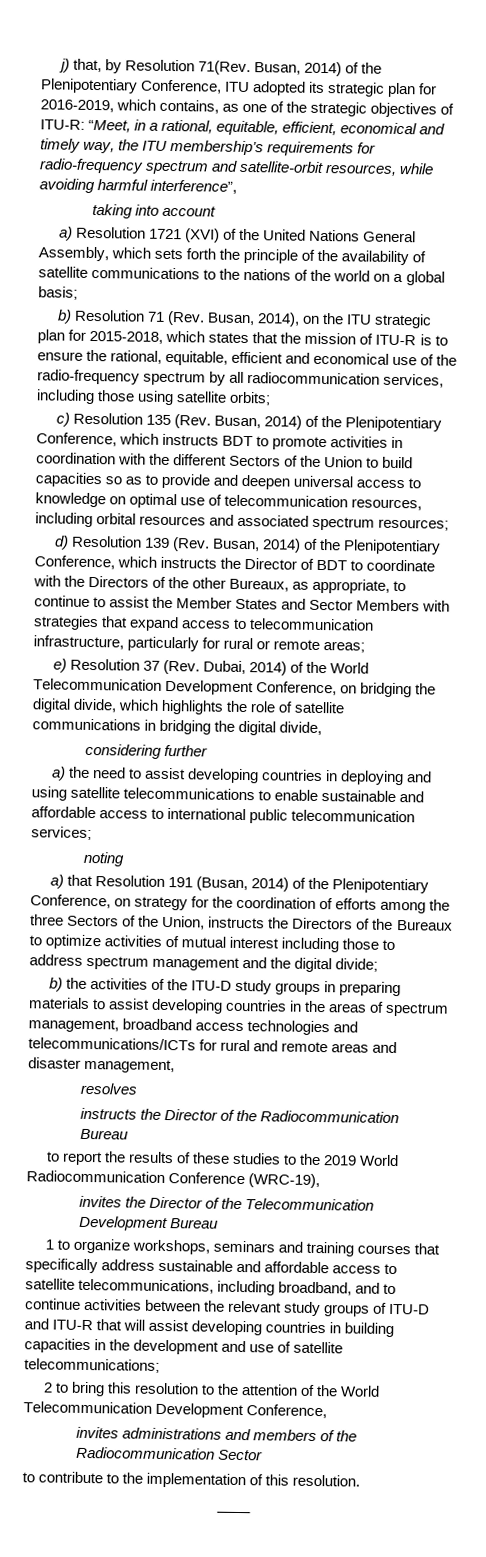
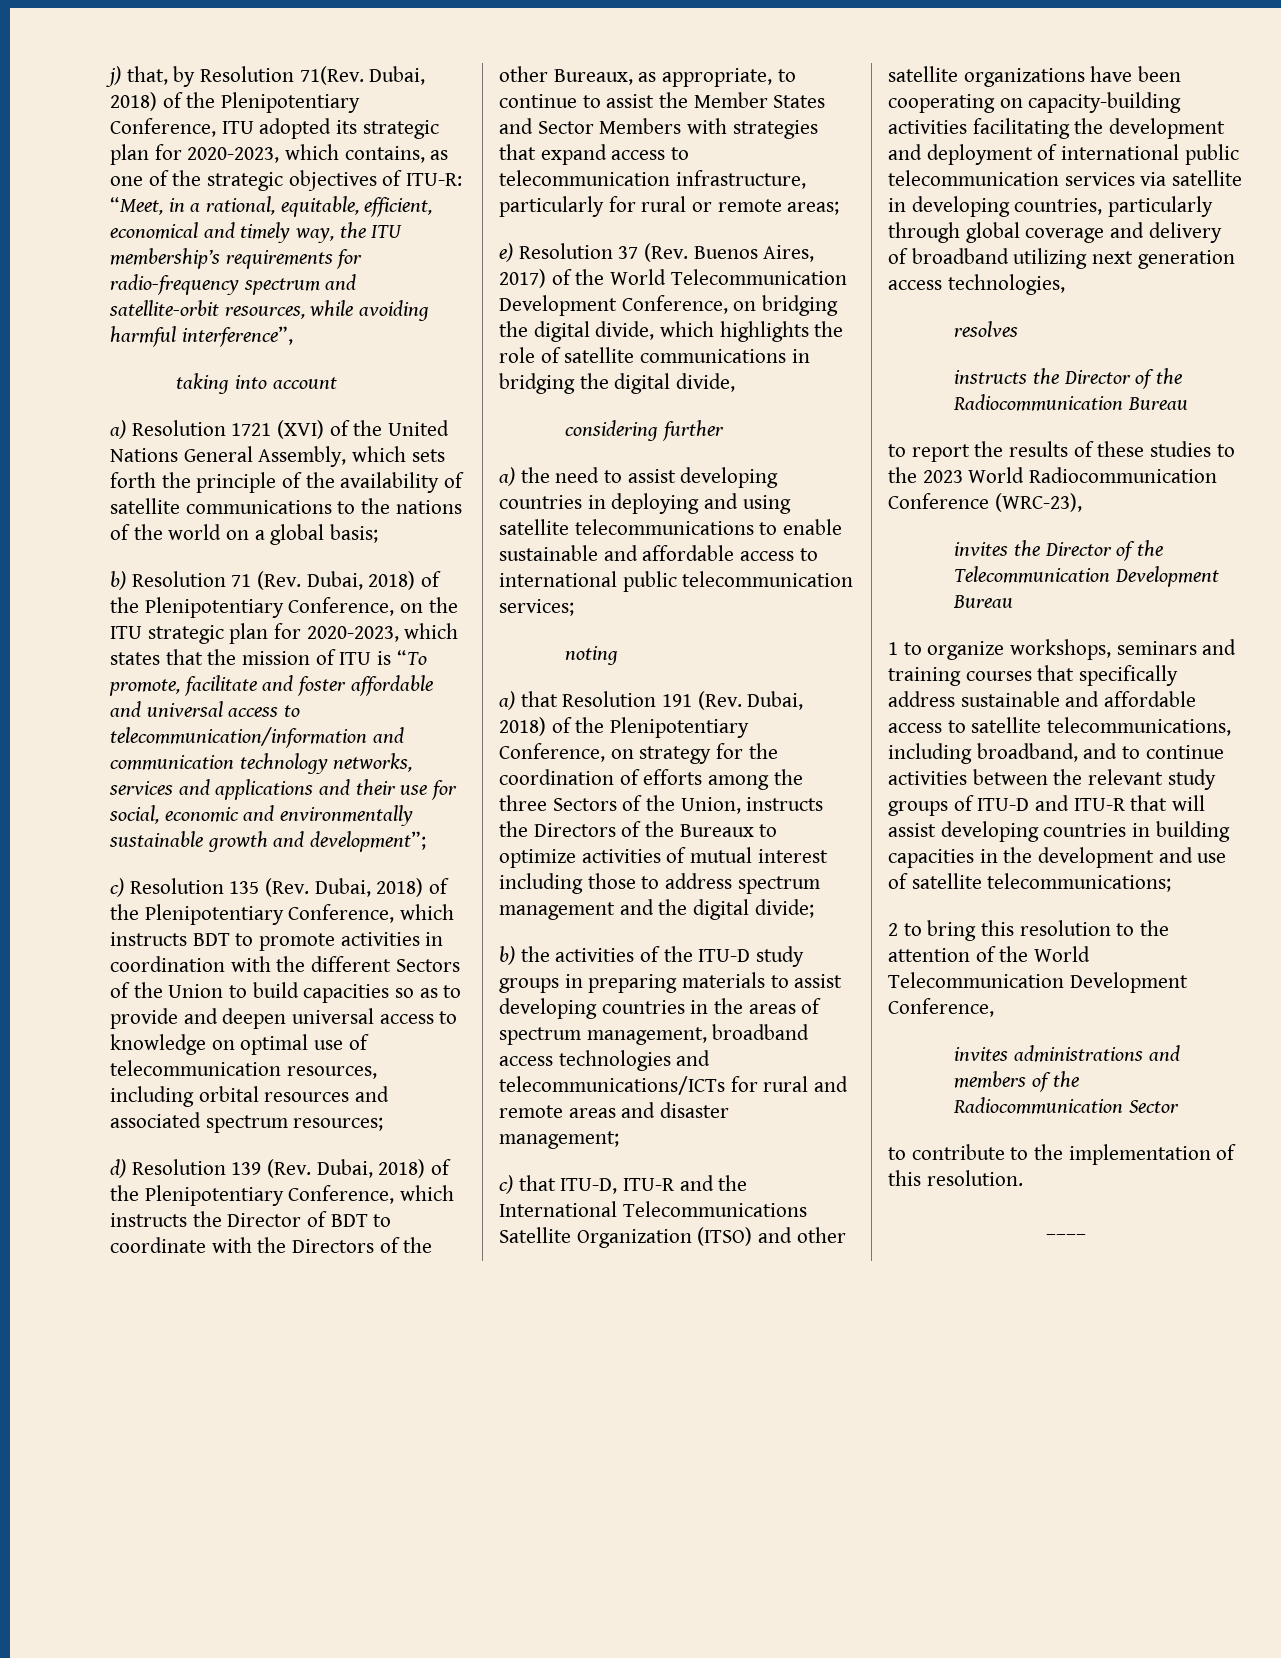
- Busan, 2014) of the Plenipotentiary Conference, ITU adopted its strategic plan for 2016-2019, which contains, as one of the strategic objectives of ITU-R: “Meet, in a rational, equitable, efficient, economical and timely way, the ITU membership’s requirements for radio-frequency spectrum and satellite-orbit resources, while avoiding harmful interference”,
+ Dubai, 2018) of the Plenipotentiary Conference, ITU adopted its strategic plan for 2020-2023, which contains, as one of the strategic objectives of ITU-R: “Meet, in a rational, equitable, efficient, economical and timely way, the ITU membership’s requirements for radio-frequency spectrum and satellite-orbit resources, while avoiding harmful interference”,
- b) Resolution 71 (Rev. Busan, 2014), on the ITU strategic plan for 2015-2018, which states that the mission of ITU-R is to ensure the rational, equitable, efficient and economical use of the radio-frequency spectrum by all radiocommunication services, including those using satellite orbits;
+ b) Resolution 71 (Rev. Dubai, 2018) of the Plenipotentiary Conference, on the ITU strategic plan for 2020-2023, which states that the mission of ITU is “To promote, facilitate and foster affordable and universal access to telecommunication/information and communication technology networks, services and applications and their use for social, economic and environmentally sustainable growth and development”;
- c) Resolution 135 (Rev. Busan, 2014) of the Plenipotentiary Conference, which instructs BDT to promote activities in coordination with the different Sectors of the Union to build capacities so as to provide and deepen universal access to knowledge on optimal use of telecommunication resources, including orbital resources and associated spectrum resources;
+ c) Resolution 135 (Rev. Dubai, 2018) of the Plenipotentiary Conference, which instructs BDT to promote activities in coordination with the different Sectors of the Union to build capacities so as to provide and deepen universal access to knowledge on optimal use of telecommunication resources, including orbital resources and associated spectrum resources;
- d) Resolution 139 (Rev. Busan, 2014) of the Plenipotentiary Conference, which instructs the Director of BDT to coordinate with the Directors of the other Bureaux, as appropriate, to continue to assist the Member States and Sector Members with strategies that expand access to telecommunication infrastructure, particularly for rural or remote areas;
+ d) Resolution 139 (Rev. Dubai, 2018) of the Plenipotentiary Conference, which instructs the Director of BDT to coordinate with the Directors of the other Bureaux, as appropriate, to continue to assist the Member States and Sector Members with strategies that expand access to telecommunication infrastructure, particularly for rural or remote areas;
- e) Resolution 37 (Rev. Dubai, 2014) of the World Telecommunication Development Conference, on bridging the digital divide, which highlights the role of satellite communications in bridging the digital divide,
+ e) Resolution 37 (Rev. Buenos Aires, 2017) of the World Telecommunication Development Conference, on bridging the digital divide, which highlights the role of satellite communications in bridging the digital divide,
- a) that Resolution 191 (Busan, 2014) of the Plenipotentiary Conference, on strategy for the coordination of efforts among the three Sectors of the Union, instructs the Directors of the Bureaux to optimize activities of mutual interest including those to address spectrum management and the digital divide;
+ a) that Resolution 191 (Rev. Dubai, 2018) of the Plenipotentiary Conference, on strategy for the coordination of efforts among the three Sectors of the Union, instructs the Directors of the Bureaux to optimize activities of mutual interest including those to address spectrum management and the digital divide;
- b) the activities of the ITU-D study groups in preparing materials to assist developing countries in the areas of spectrum management, broadband access technologies and telecommunications/ICTs for rural and remote areas and disaster management,
+ b) the activities of the ITU-D study groups in preparing materials to assist developing countries in the areas of spectrum management, broadband access technologies and telecommunications/ICTs for rural and remote areas and disaster management;
+ c) that ITU-D, ITU-R and the International Telecommunications Satellite Organization (ITSO) and other satellite organizations have been cooperating on capacity-building activities facilitating the development and deployment of international public telecommunication services via satellite in developing countries, particularly through global coverage and delivery of broadband utilizing next generation access technologies,
- to report the results of these studies to the 2019 World Radiocommunication Conference (WRC-19),
+ to report the results of these studies to the 2023 World Radiocommunication Conference (WRC-23),

